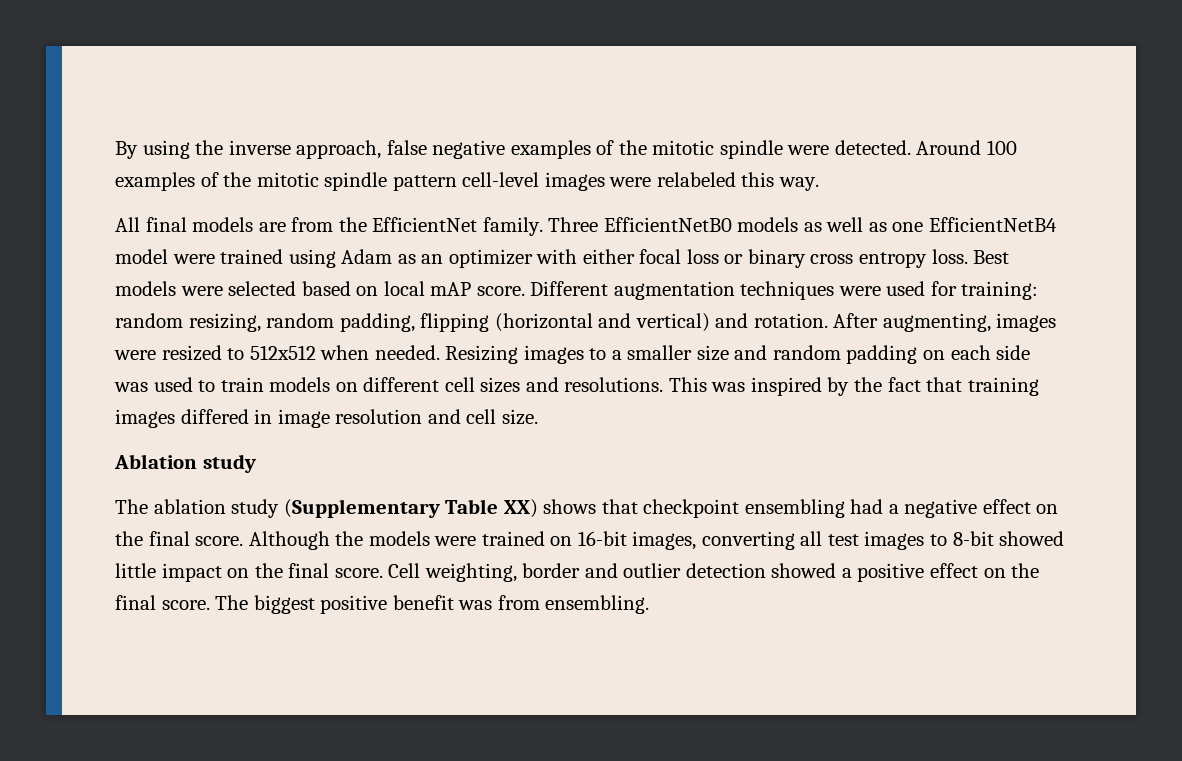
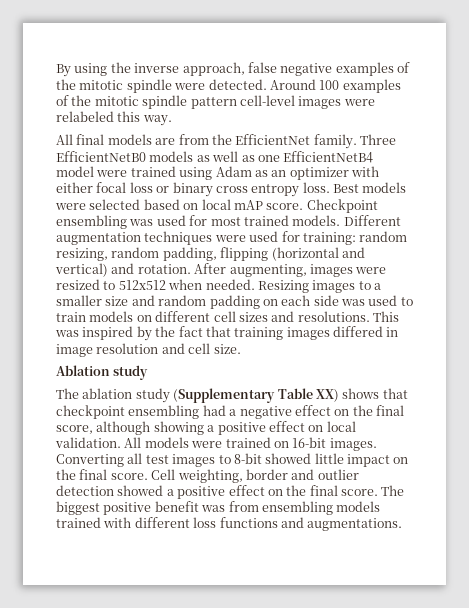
+ Checkpoint ensembling was used for most trained models.
- The ablation study (Supplementary Table XX) shows that checkpoint ensembling had a negative effect on the final score. Although the models were trained on 16-bit images, converting all test images to 8-bit showed little impact on the final score.
+ The ablation study (Supplementary Table XX) shows that checkpoint ensembling had a negative effect on the final score, although showing a positive effect on local validation. All models were trained on 16-bit images. Converting all test images to 8-bit showed little impact on the final score.
- The biggest positive benefit was from ensembling.
+ The biggest positive benefit was from ensembling models trained with different loss functions and augmentations.

